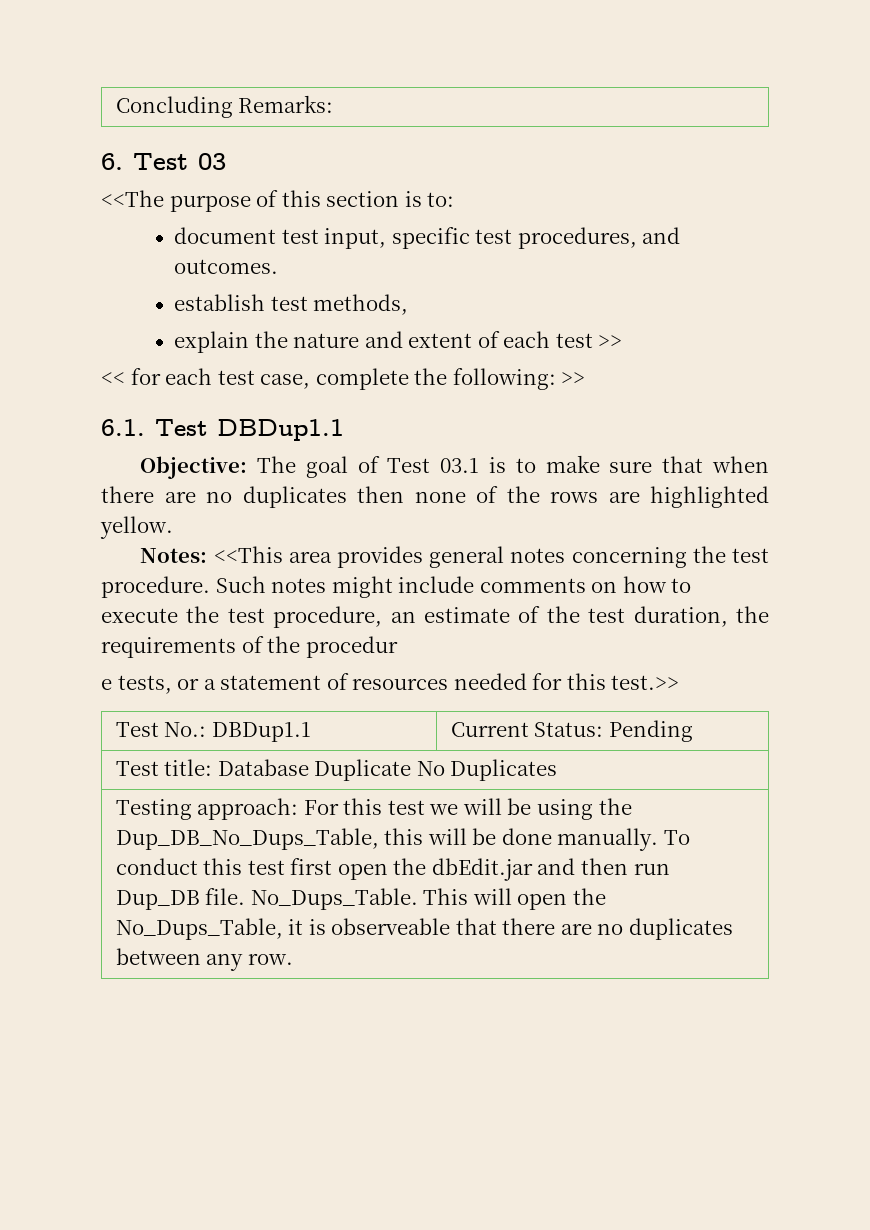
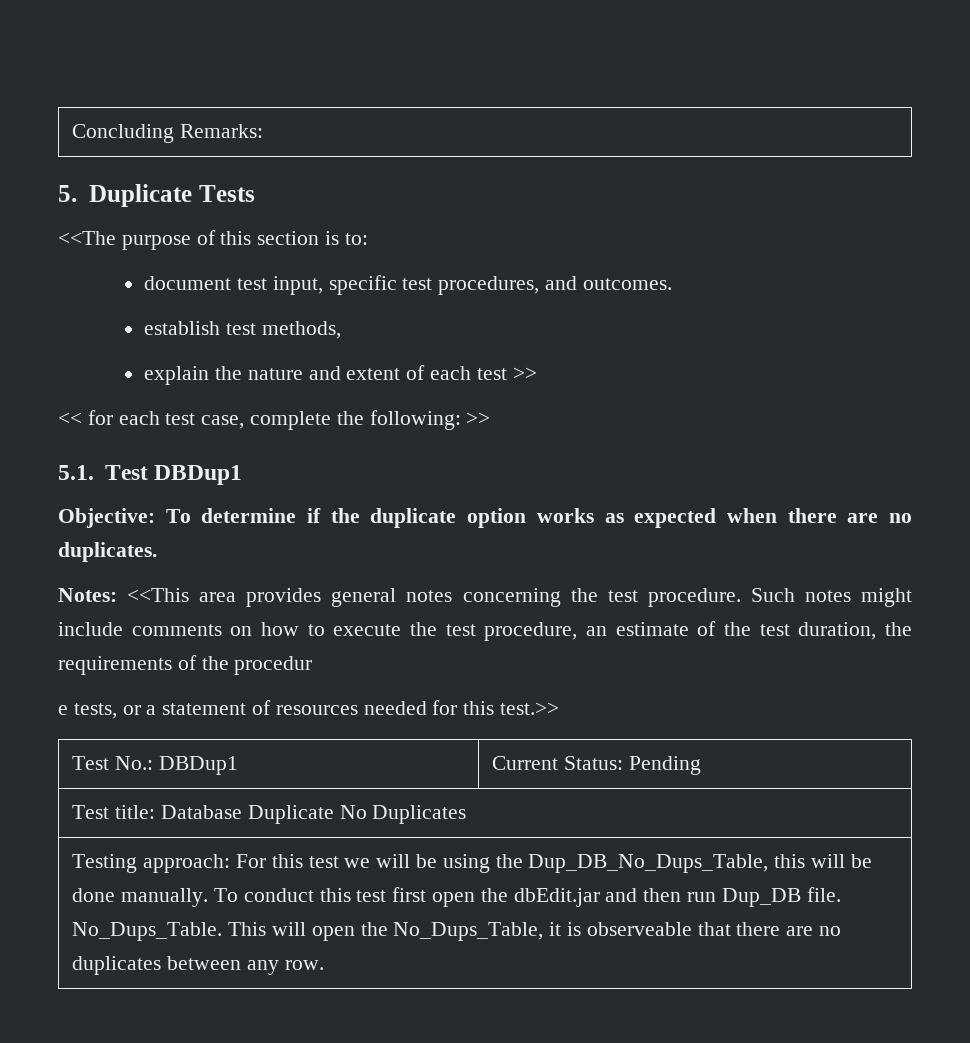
- 6. Test 03
+ 5. Duplicate Tests
- 6.1. Test DBDup1.1
- Objective: The goal of Test 03.1 is to make sure that when there are no duplicates then none of the rows are highlighted yellow.
+ 5.1. Test DBDup1
+ Objective: To determine if the duplicate option works as expected when there are no duplicates.
- Test No.: DBDup1.1 | Current Status: Pending
+ Test No.: DBDup1 | Current Status: Pending

